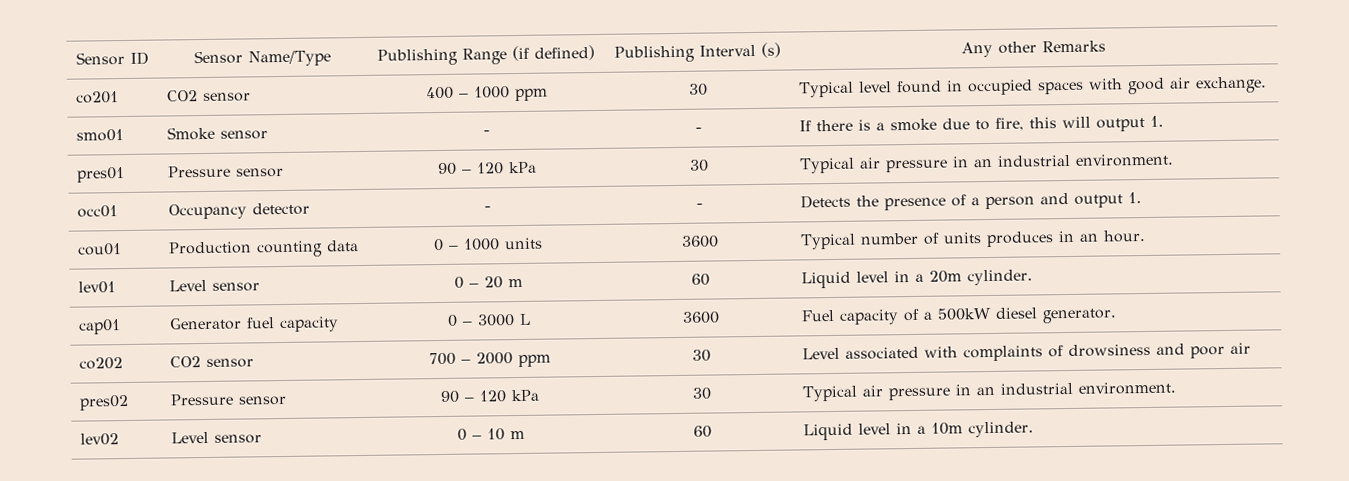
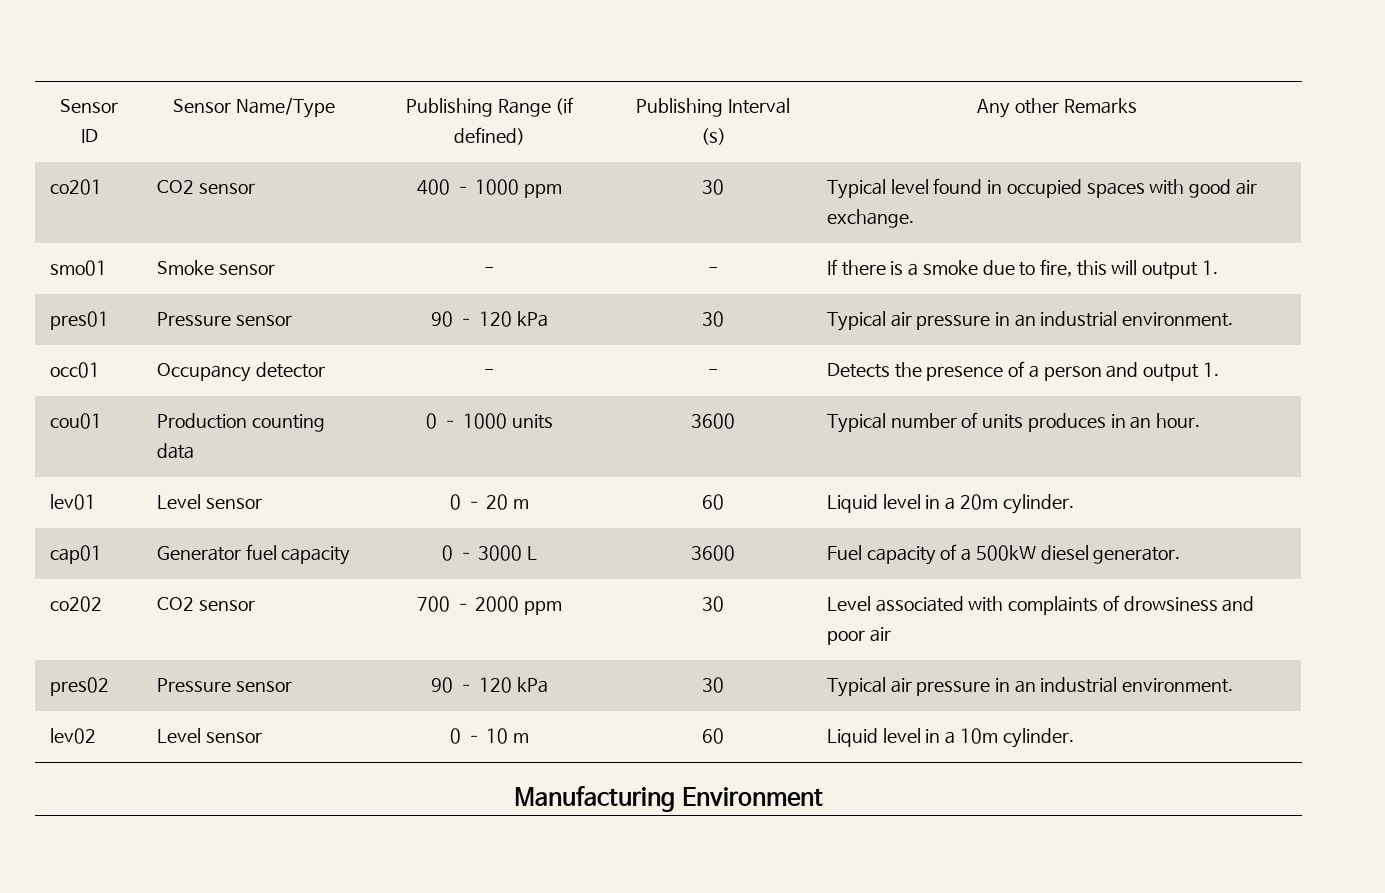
+ Manufacturing Environment

